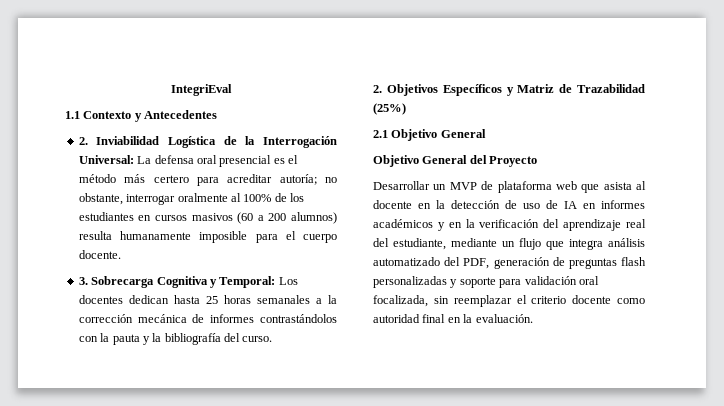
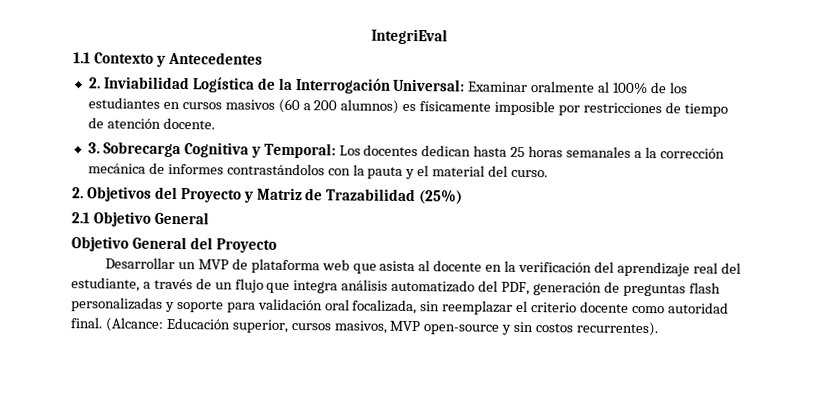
- 2. Inviabilidad Logística de la Interrogación Universal: La defensa oral presencial es el método más certero para acreditar autoría; no obstante, interrogar oralmente al 100% de los estudiantes en cursos masivos (60 a 200 alumnos) resulta humanamente imposible para el cuerpo docente.
+ 2. Inviabilidad Logística de la Interrogación Universal: Examinar oralmente al 100% de los estudiantes en cursos masivos (60 a 200 alumnos) es físicamente imposible por restricciones de tiempo de atención docente.
- 3. Sobrecarga Cognitiva y Temporal: Los docentes dedican hasta 25 horas semanales a la corrección mecánica de informes contrastándolos con la pauta y la bibliografía del curso.
+ 3. Sobrecarga Cognitiva y Temporal: Los docentes dedican hasta 25 horas semanales a la corrección mecánica de informes contrastándolos con la pauta y el material del curso.
- 2. Objetivos Específicos y Matriz de Trazabilidad (25%)
+ 2. Objetivos del Proyecto y Matriz de Trazabilidad (25%)
- Desarrollar un MVP de plataforma web que asista al docente en la detección de uso de IA en informes académicos y en la verificación del aprendizaje real del estudiante, mediante un flujo que integra análisis automatizado del PDF, generación de preguntas flash personalizadas y soporte para validación oral focalizada, sin reemplazar el criterio docente como autoridad final en la evaluación.
+ Desarrollar un MVP de plataforma web que asista al docente en la verificación del aprendizaje real del estudiante, a través de un flujo que integra análisis automatizado del PDF, generación de preguntas flash personalizadas y soporte para validación oral focalizada, sin reemplazar el criterio docente como autoridad final. (Alcance: Educación superior, cursos masivos, MVP open-source y sin costos recurrentes).

